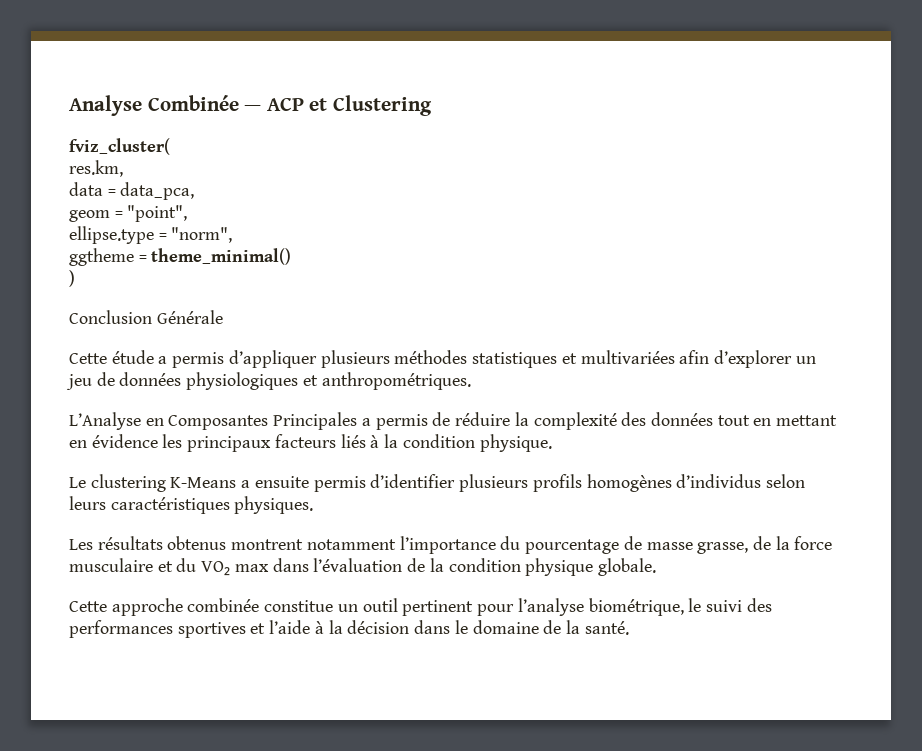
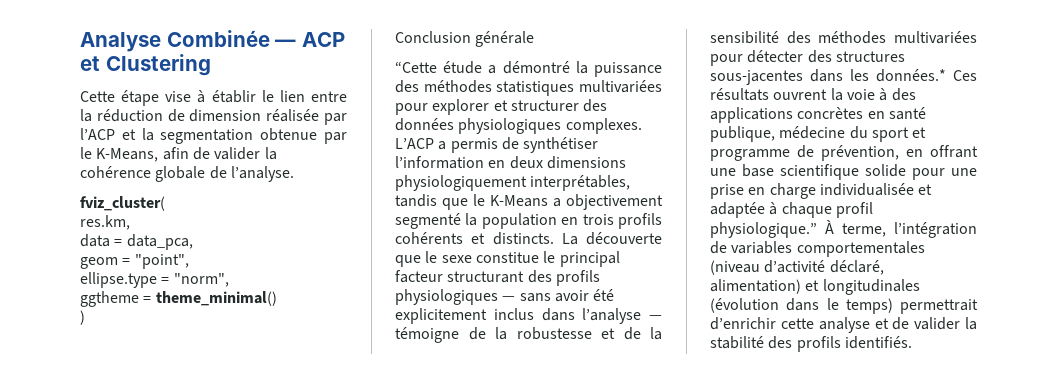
+ Cette étape vise à établir le lien entre la réduction de dimension réalisée par l’ACP et la segmentation obtenue par le K-Means, afin de valider la cohérence globale de l’analyse.
- Conclusion Générale
- Cette étude a permis d’appliquer plusieurs méthodes statistiques et multivariées afin d’explorer un jeu de données physiologiques et anthropométriques.
- L’Analyse en Composantes Principales a permis de réduire la complexité des données tout en mettant en évidence les principaux facteurs liés à la condition physique.
- Le clustering K-Means a ensuite permis d’identifier plusieurs profils homogènes d’individus selon leurs caractéristiques physiques.
- Les résultats obtenus montrent notamment l’importance du pourcentage de masse grasse, de la force musculaire et du VO₂ max dans l’évaluation de la condition physique globale.
- Cette approche combinée constitue un outil pertinent pour l’analyse biométrique, le suivi des performances sportives et l’aide à la décision dans le domaine de la santé.
+ Conclusion générale
+ “Cette étude a démontré la puissance des méthodes statistiques multivariées pour explorer et structurer des données physiologiques complexes. L’ACP a permis de synthétiser l’information en deux dimensions physiologiquement interprétables, tandis que le K-Means a objectivement segmenté la population en trois profils cohérents et distincts. La découverte que le sexe constitue le principal facteur structurant des profils physiologiques — sans avoir été explicitement inclus dans l’analyse — témoigne de la robustesse et de la sensibilité des méthodes multivariées pour détecter des structures sous-jacentes dans les données.* Ces résultats ouvrent la voie à des applications concrètes en santé publique, médecine du sport et programme de prévention, en offrant une base scientifique solide pour une prise en charge individualisée et adaptée à chaque profil physiologique.” À terme, l’intégration de variables comportementales (niveau d’activité déclaré, alimentation) et longitudinales (évolution dans le temps) permettrait d’enrichir cette analyse et de valider la stabilité des profils identifiés.

